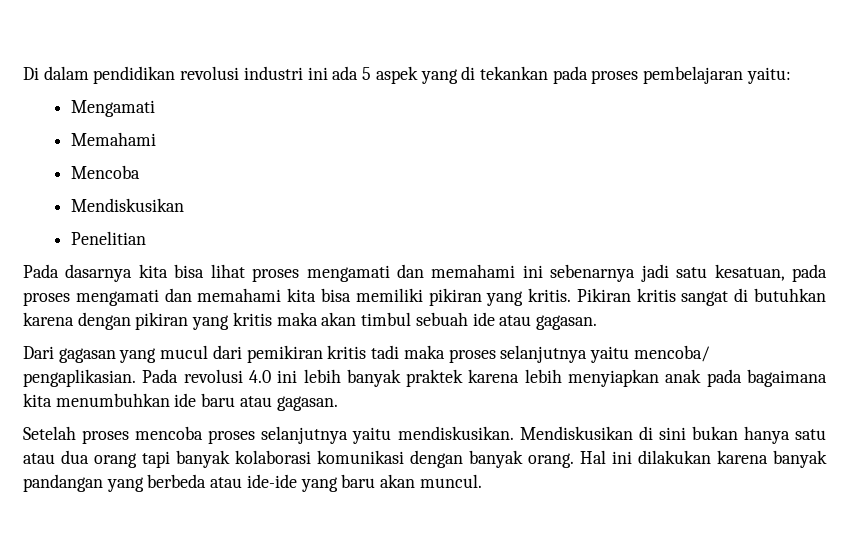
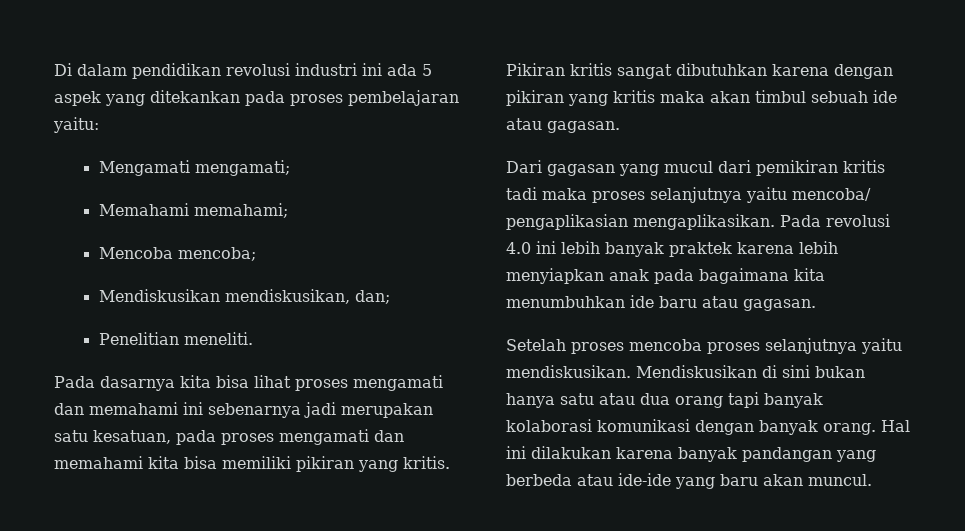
- Di dalam pendidikan revolusi industri ini ada 5 aspek yang di tekankan pada proses pembelajaran yaitu:
+ Di dalam pendidikan revolusi industri ini ada 5 aspek yang ditekankan pada proses pembelajaran yaitu:
- Mengamati
+ Mengamati mengamati;
- Memahami
+ Memahami memahami;
- Mencoba
- Mendiskusikan
+ Mencoba mencoba;
+ Mendiskusikan mendiskusikan, dan;
- Penelitian
+ Penelitian meneliti.
- Pada dasarnya kita bisa lihat proses mengamati dan memahami ini sebenarnya jadi satu kesatuan, pada proses mengamati dan memahami kita bisa memiliki pikiran yang kritis.
+ Pada dasarnya kita bisa lihat proses mengamati dan memahami ini sebenarnya jadi merupakan satu kesatuan, pada proses mengamati dan memahami kita bisa memiliki pikiran yang kritis.
- Pikiran kritis sangat di butuhkan karena dengan pikiran yang kritis maka akan timbul sebuah ide atau gagasan.
+ Pikiran kritis sangat dibutuhkan karena dengan pikiran yang kritis maka akan timbul sebuah ide atau gagasan.
- Dari gagasan yang mucul dari pemikiran kritis tadi maka proses selanjutnya yaitu mencoba/ pengaplikasian.
+ Dari gagasan yang mucul dari pemikiran kritis tadi maka proses selanjutnya yaitu mencoba/ pengaplikasian mengaplikasikan.

